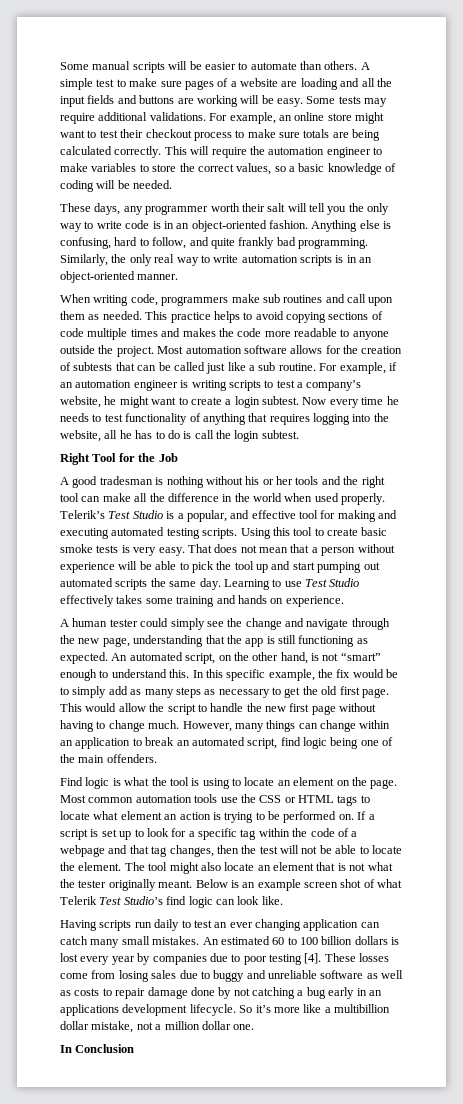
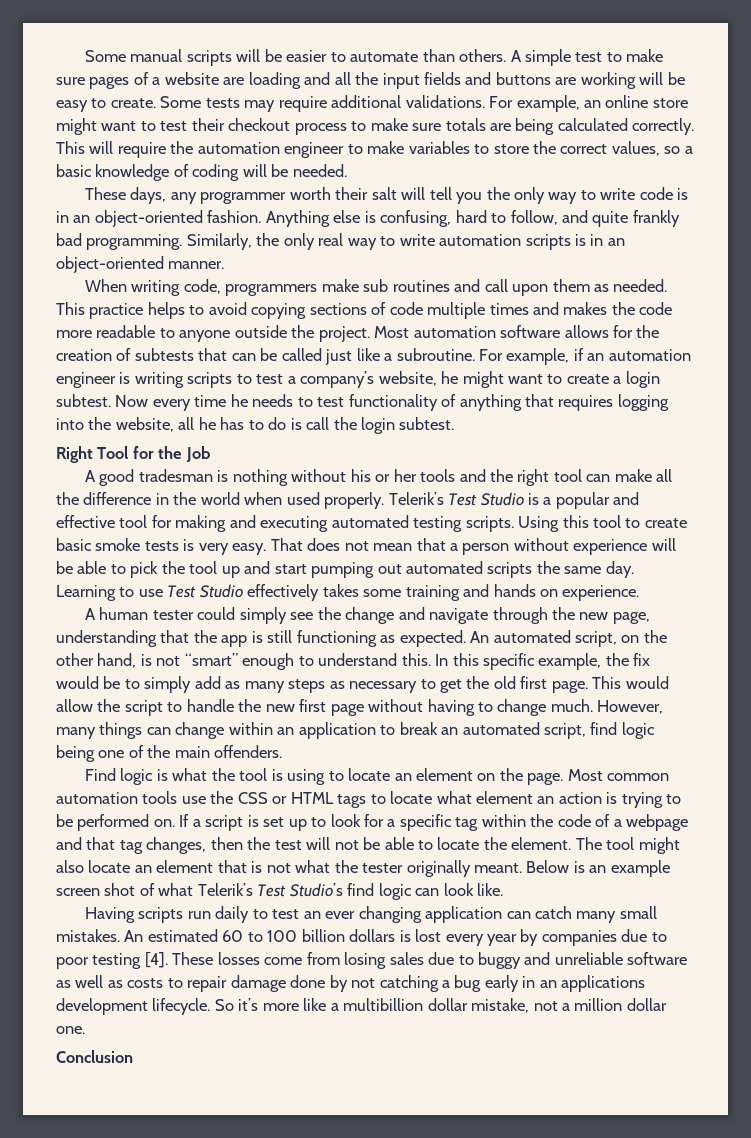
- A simple test to make sure pages of a website are loading and all the input fields and buttons are working will be easy.
+ A simple test to make sure pages of a website are loading and all the input fields and buttons are working will be easy to create.
- Most automation software allows for the creation of subtests that can be called just like a sub routine.
+ Most automation software allows for the creation of subtests that can be called just like a subroutine.
- Telerik’s Test Studio is a popular, and effective tool for making and executing automated testing scripts.
+ Telerik’s Test Studio is a popular and effective tool for making and executing automated testing scripts.
- Below is an example screen shot of what Telerik Test Studio’s find logic can look like.
+ Below is an example screen shot of what Telerik’s Test Studio’s find logic can look like.
- In Conclusion
+ Conclusion

